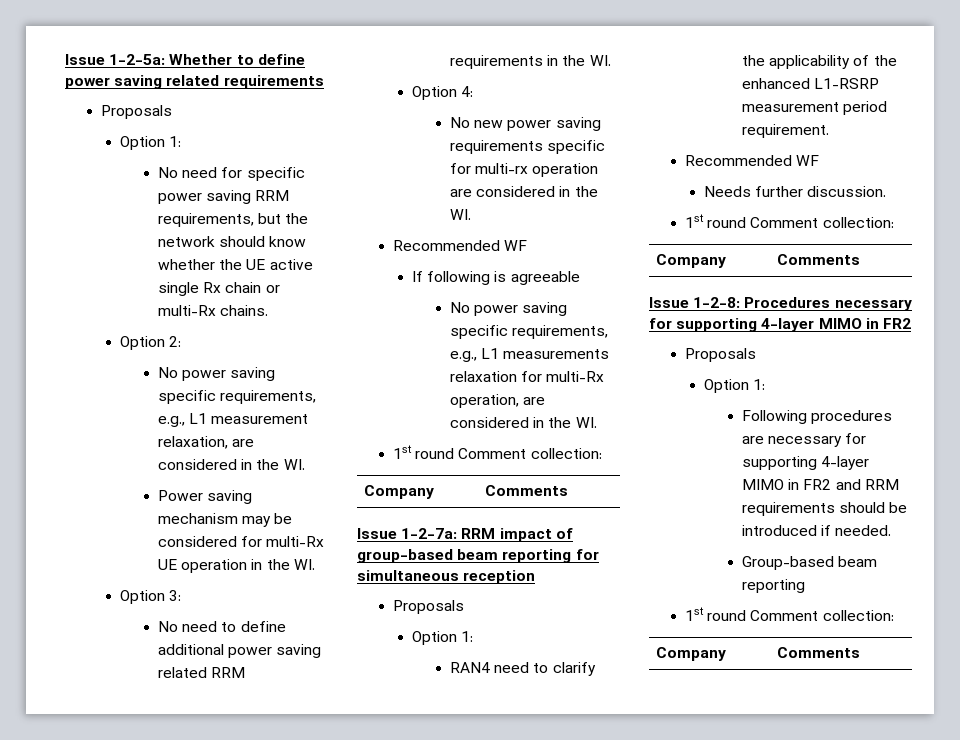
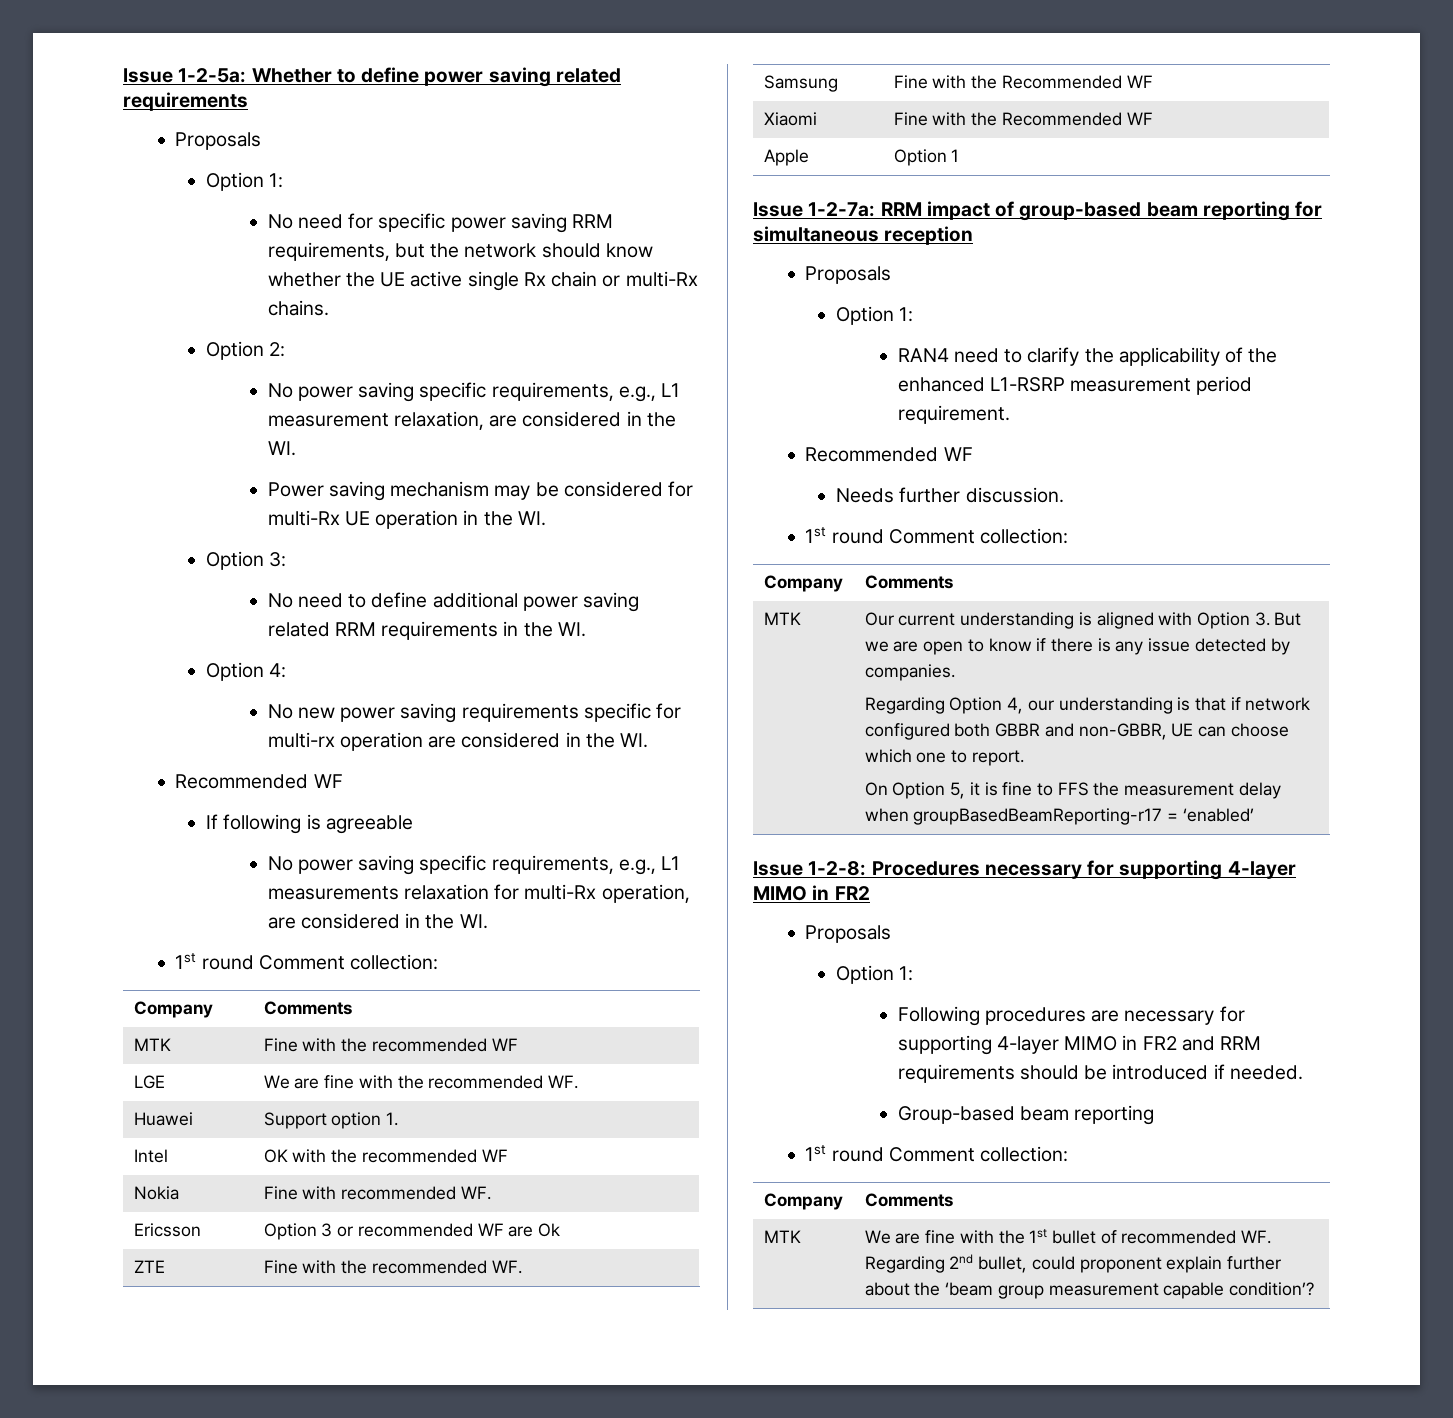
+ MTK | Fine with the recommended WF
+ LGE | We are fine with the recommended WF.
+ Huawei | Support option 1.
+ Intel | OK with the recommended WF
+ Nokia | Fine with recommended WF.
+ Ericsson | Option 3 or recommended WF are Ok
+ ZTE | Fine with the recommended WF.
+ Samsung | Fine with the Recommended WF
+ Xiaomi | Fine with the Recommended WF
+ Apple | Option 1
+ MTK | Our current understanding is aligned with Option 3. But we are open to know if there is any issue detected by companies.
+ Regarding Option 4, our understanding is that if network configured both GBBR and non-GBBR, UE can choose which one to report.
+ On Option 5, it is fine to FFS the measurement delay when groupBasedBeamReporting-r17 = ‘enabled’
+ MTK | We are fine with the 1st bullet of recommended WF. Regarding 2nd bullet, could proponent explain further about the ‘beam group measurement capable condition’?

